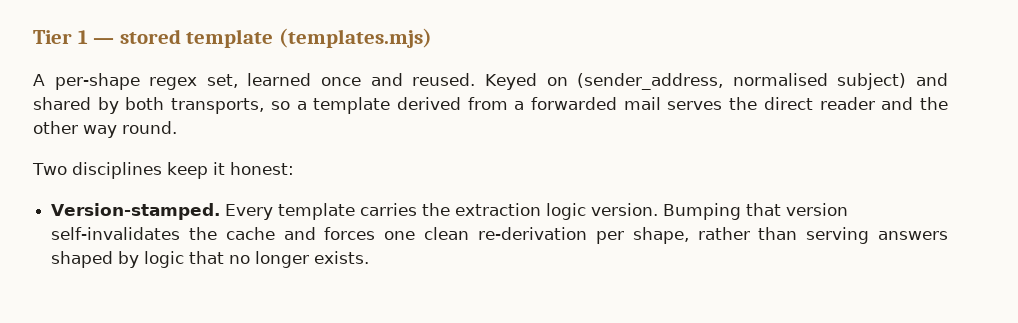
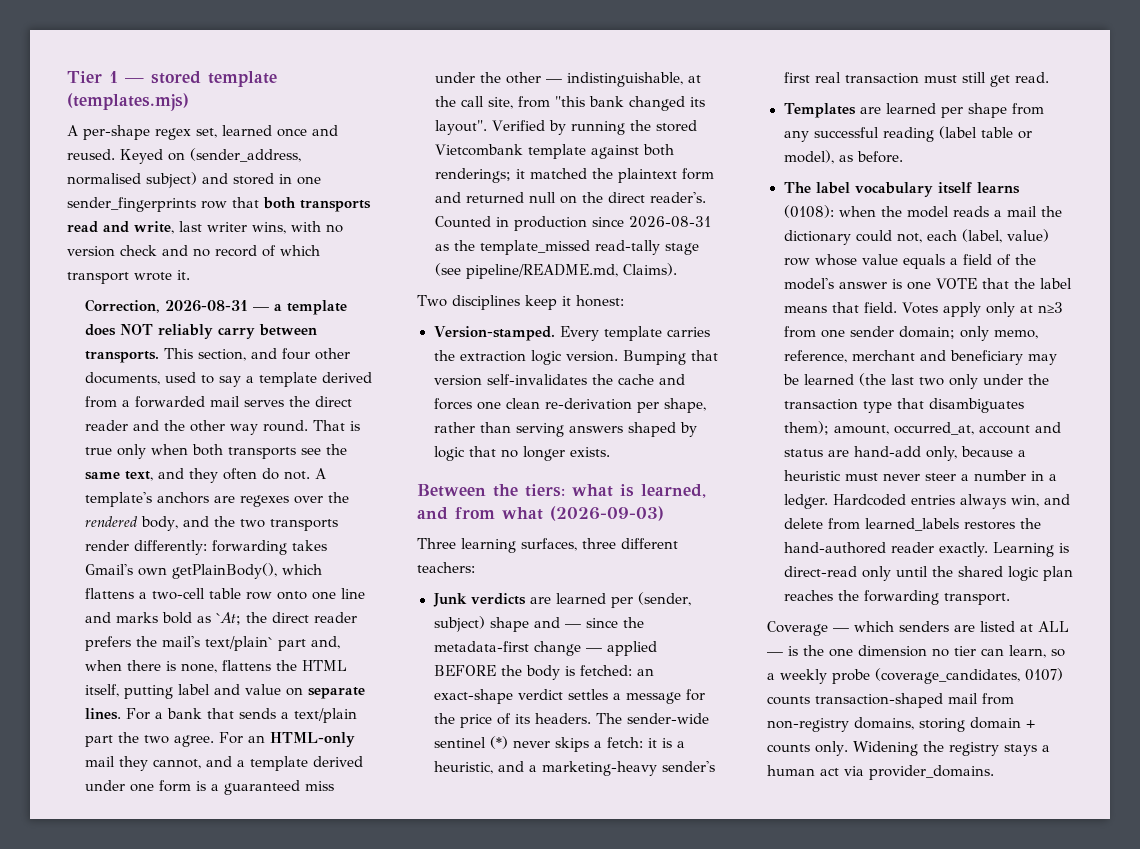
- Keyed on (sender_address, normalised subject) and shared by both transports, so a template derived from a forwarded mail serves the direct reader and the other way round.
+ Keyed on (sender_address, normalised subject) and stored in one sender_fingerprints row that both transports read and write, last writer wins, with no version check and no record of which transport wrote it.
+ Correction, 2026-08-31 — a template does NOT reliably carry between transports. This section, and four other documents, used to say a template derived from a forwarded mail serves the direct reader and the other way round. That is true only when both transports see the same text, and they often do not. A template's anchors are regexes over the rendered body, and the two transports render differently: forwarding takes Gmail's own getPlainBody(), which flattens a two-cell table row onto one line and marks bold as `At; the direct reader prefers the mail's text/plain` part and, when there is none, flattens the HTML itself, putting label and value on separate lines. For a bank that sends a text/plain part the two agree. For an HTML-only mail they cannot, and a template derived under one form is a guaranteed miss under the other — indistinguishable, at the call site, from "this bank changed its layout". Verified by running the stored Vietcombank template against both renderings; it matched the plaintext form and returned null on the direct reader's. Counted in production since 2026-08-31 as the template_missed read-tally stage (see pipeline/README.md, Claims).
+ Between the tiers: what is learned, and from what (2026-09-03)
+ Three learning surfaces, three different teachers:
+ Junk verdicts are learned per (sender, subject) shape and — since the metadata-first change — applied BEFORE the body is fetched: an exact-shape verdict settles a message for the price of its headers. The sender-wide sentinel (*) never skips a fetch: it is a heuristic, and a marketing-heavy sender's first real transaction must still get read.
+ Templates are learned per shape from any successful reading (label table or model), as before.
+ The label vocabulary itself learns (0108): when the model reads a mail the dictionary could not, each (label, value) row whose value equals a field of the model's answer is one VOTE that the label means that field. Votes apply only at n≥3 from one sender domain; only memo, reference, merchant and beneficiary may be learned (the last two only under the transaction type that disambiguates them); amount, occurred_at, account and status are hand-add only, because a heuristic must never steer a number in a ledger. Hardcoded entries always win, and delete from learned_labels restores the hand-authored reader exactly. Learning is direct-read only until the shared logic plan reaches the forwarding transport.
+ Coverage — which senders are listed at ALL — is the one dimension no tier can learn, so a weekly probe (coverage_candidates, 0107) counts transaction-shaped mail from non-registry domains, storing domain + counts only. Widening the registry stays a human act via provider_domains.

